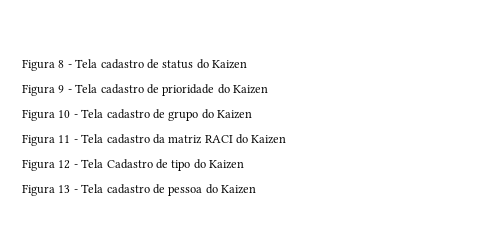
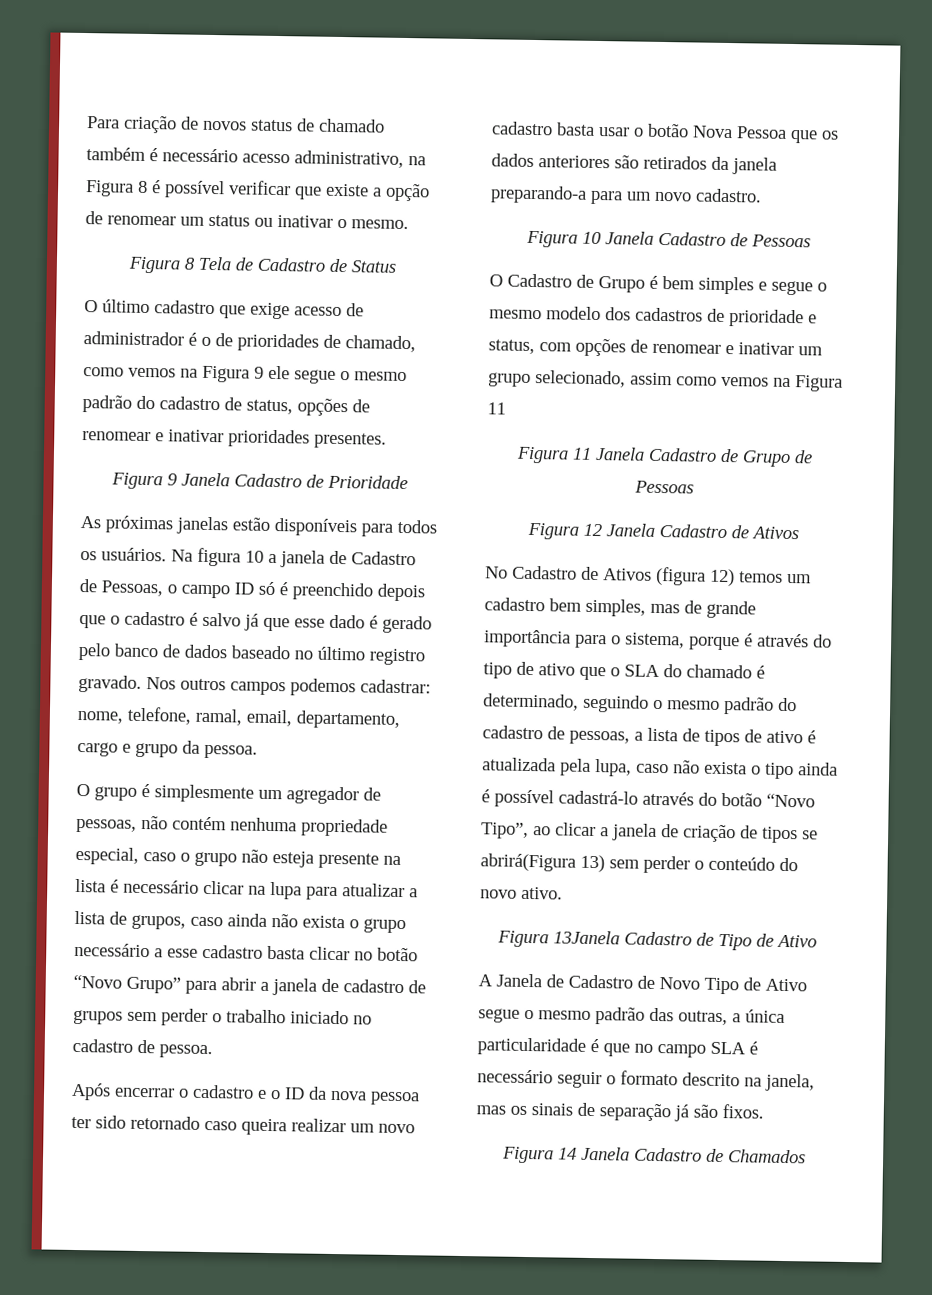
- Figura 8 - Tela cadastro de status do Kaizen
- Figura 9 - Tela cadastro de prioridade do Kaizen
- Figura 10 - Tela cadastro de grupo do Kaizen
- Figura 11 - Tela cadastro da matriz RACI do Kaizen
- Figura 12 - Tela Cadastro de tipo do Kaizen
- Figura 13 - Tela cadastro de pessoa do Kaizen
+ Para criação de novos status de chamado também é necessário acesso administrativo, na Figura 8 é possível verificar que existe a opção de renomear um status ou inativar o mesmo.
+ Figura 8 Tela de Cadastro de Status
+ O último cadastro que exige acesso de administrador é o de prioridades de chamado, como vemos na Figura 9 ele segue o mesmo padrão do cadastro de status, opções de renomear e inativar prioridades presentes.
+ Figura 9 Janela Cadastro de Prioridade
+ As próximas janelas estão disponíveis para todos os usuários. Na figura 10 a janela de Cadastro de Pessoas, o campo ID só é preenchido depois que o cadastro é salvo já que esse dado é gerado pelo banco de dados baseado no último registro gravado. Nos outros campos podemos cadastrar: nome, telefone, ramal, email, departamento, cargo e grupo da pessoa.
+ O grupo é simplesmente um agregador de pessoas, não contém nenhuma propriedade especial, caso o grupo não esteja presente na lista é necessário clicar na lupa para atualizar a lista de grupos, caso ainda não exista o grupo necessário a esse cadastro basta clicar no botão “Novo Grupo” para abrir a janela de cadastro de grupos sem perder o trabalho iniciado no cadastro de pessoa.
+ Após encerrar o cadastro e o ID da nova pessoa ter sido retornado caso queira realizar um novo cadastro basta usar o botão Nova Pessoa que os dados anteriores são retirados da janela preparando-a para um novo cadastro.
+ Figura 10 Janela Cadastro de Pessoas
+ O Cadastro de Grupo é bem simples e segue o mesmo modelo dos cadastros de prioridade e status, com opções de renomear e inativar um grupo selecionado, assim como vemos na Figura 11
+ Figura 11 Janela Cadastro de Grupo de Pessoas
+ Figura 12 Janela Cadastro de Ativos
+ No Cadastro de Ativos (figura 12) temos um cadastro bem simples, mas de grande importância para o sistema, porque é através do tipo de ativo que o SLA do chamado é determinado, seguindo o mesmo padrão do cadastro de pessoas, a lista de tipos de ativo é atualizada pela lupa, caso não exista o tipo ainda é possível cadastrá-lo através do botão “Novo Tipo”, ao clicar a janela de criação de tipos se abrirá(Figura 13) sem perder o conteúdo do novo ativo.
+ Figura 13Janela Cadastro de Tipo de Ativo
+ A Janela de Cadastro de Novo Tipo de Ativo segue o mesmo padrão das outras, a única particularidade é que no campo SLA é necessário seguir o formato descrito na janela, mas os sinais de separação já são fixos.
+ Figura 14 Janela Cadastro de Chamados

